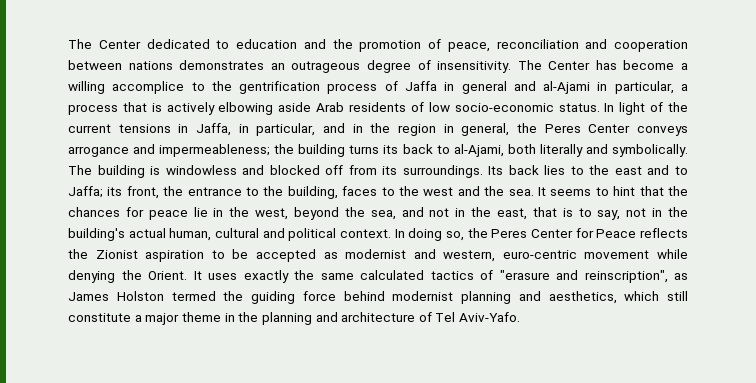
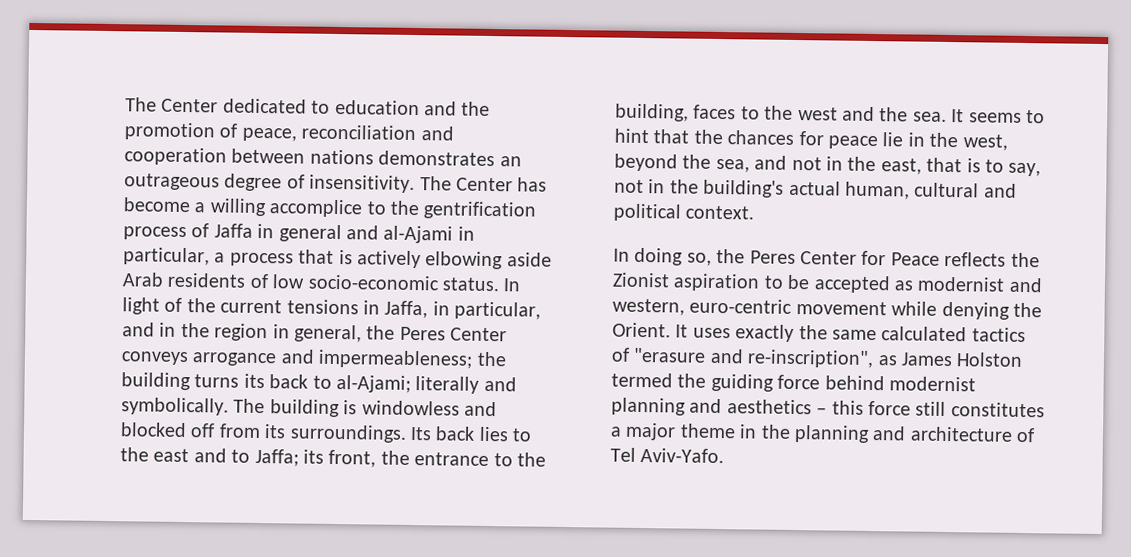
- In light of the current tensions in Jaffa, in particular, and in the region in general, the Peres Center conveys arrogance and impermeableness; the building turns its back to al-Ajami, both literally and symbolically.
+ In light of the current tensions in Jaffa, in particular, and in the region in general, the Peres Center conveys arrogance and impermeableness; the building turns its back to al-Ajami; literally and symbolically.
- It seems to hint that the chances for peace lie in the west, beyond the sea, and not in the east, that is to say, not in the building's actual human, cultural and political context. In doing so, the Peres Center for Peace reflects the Zionist aspiration to be accepted as modernist and western, euro-centric movement while denying the Orient.
+ It seems to hint that the chances for peace lie in the west, beyond the sea, and not in the east, that is to say, not in the building's actual human, cultural and political context.
+ In doing so, the Peres Center for Peace reflects the Zionist aspiration to be accepted as modernist and western, euro-centric movement while denying the Orient.
- It uses exactly the same calculated tactics of "erasure and reinscription", as James Holston termed the guiding force behind modernist planning and aesthetics, which still constitute a major theme in the planning and architecture of Tel Aviv-Yafo.
+ It uses exactly the same calculated tactics of "erasure and re-inscription", as James Holston termed the guiding force behind modernist planning and aesthetics – this force still constitutes a major theme in the planning and architecture of Tel Aviv-Yafo.

